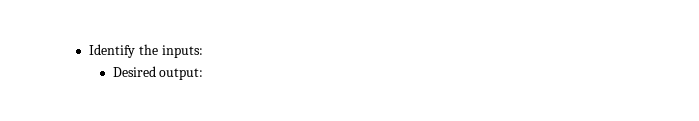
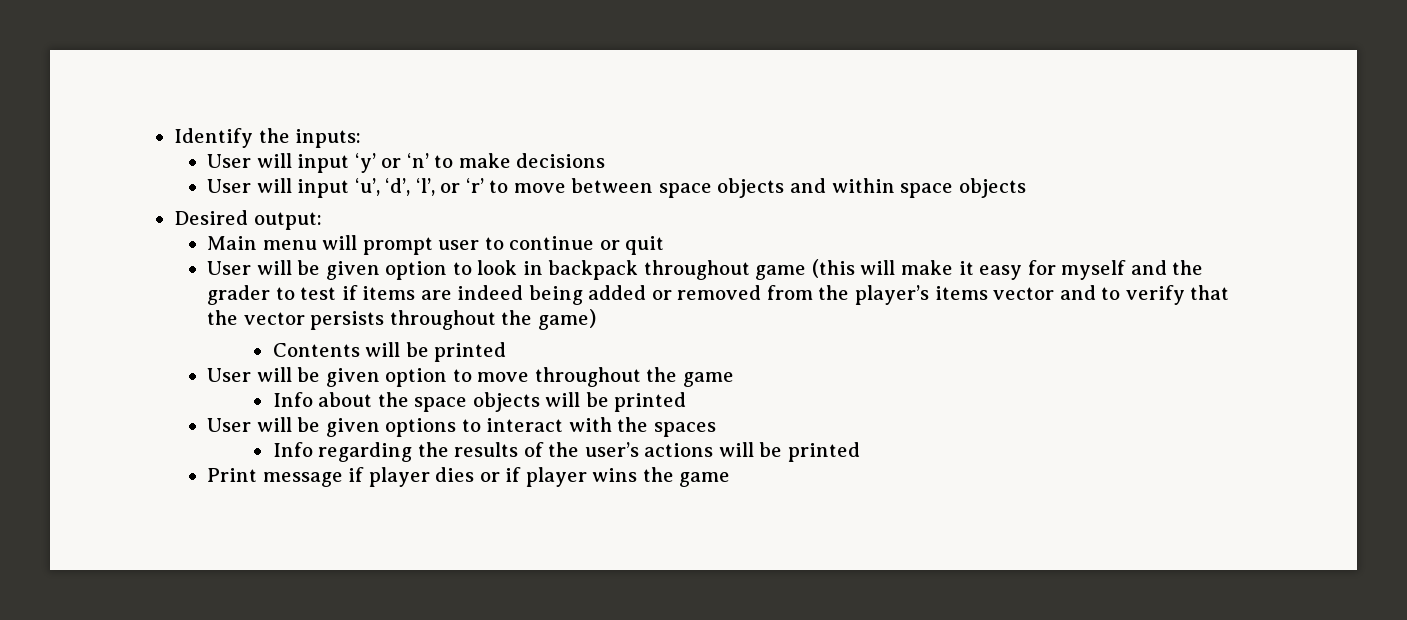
+ User will input ‘y’ or ‘n’ to make decisions
+ User will input ‘u’, ‘d’, ‘l’, or ‘r’ to move between space objects and within space objects
  Desired output:
+ Main menu will prompt user to continue or quit
+ User will be given option to look in backpack throughout game (this will make it easy for myself and the grader to test if items are indeed being added or removed from the player’s items vector and to verify that the vector persists throughout the game)
+ Contents will be printed
+ User will be given option to move throughout the game
+ Info about the space objects will be printed
+ User will be given options to interact with the spaces
+ Info regarding the results of the user’s actions will be printed
+ Print message if player dies or if player wins the game

